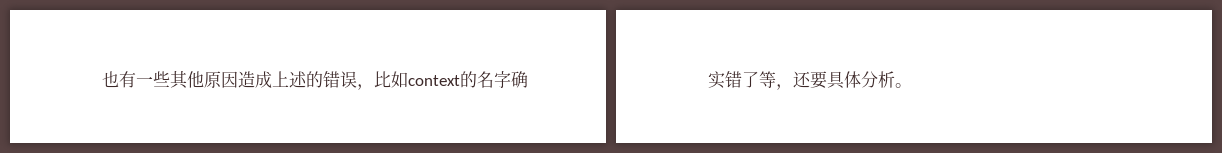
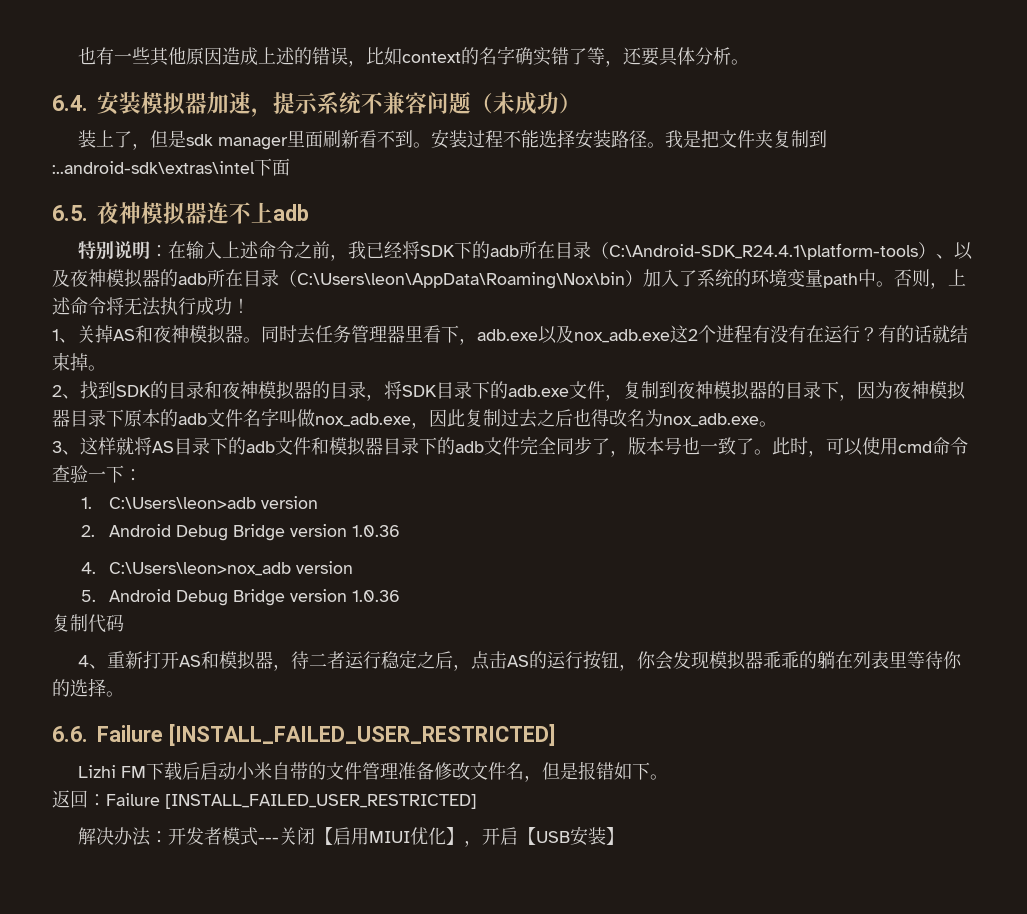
+ 6.4.安装模拟器加速，提示系统不兼容问题（未成功）
+ 装上了，但是sdk manager里面刷新看不到。安装过程不能选择安装路径。我是把文件夹复制到:..android-sdk\extras\intel下面
+ 6.5.夜神模拟器连不上adb
+ 特别说明：在输入上述命令之前，我已经将SDK下的adb所在目录（C:\Android-SDK_R24.4.1\platform-tools）、以及夜神模拟器的adb所在目录（C:\Users\leon\AppData\Roaming\Nox\bin）加入了系统的环境变量path中。否则，上述命令将无法执行成功！
+ 1、关掉AS和夜神模拟器。同时去任务管理器里看下，adb.exe以及nox_adb.exe这2个进程有没有在运行？有的话就结束掉。
+ 2、找到SDK的目录和夜神模拟器的目录，将SDK目录下的adb.exe文件，复制到夜神模拟器的目录下，因为夜神模拟器目录下原本的adb文件名字叫做nox_adb.exe，因此复制过去之后也得改名为nox_adb.exe。
+ 3、这样就将AS目录下的adb文件和模拟器目录下的adb文件完全同步了，版本号也一致了。此时，可以使用cmd命令查验一下：
+ 1. C:\Users\leon>adb version
+ 2. Android Debug Bridge version 1.0.36
+ 4. C:\Users\leon>nox_adb version
+ 5. Android Debug Bridge version 1.0.36
+ 复制代码
+ 4、重新打开AS和模拟器，待二者运行稳定之后，点击AS的运行按钮，你会发现模拟器乖乖的躺在列表里等待你的选择。
+ 6.6. Failure [INSTALL_FAILED_USER_RESTRICTED]
+ Lizhi FM下载后启动小米自带的文件管理准备修改文件名，但是报错如下。
+ 返回：Failure [INSTALL_FAILED_USER_RESTRICTED]
+ 解决办法：开发者模式---关闭【启用MIUI优化】，开启【USB安装】

